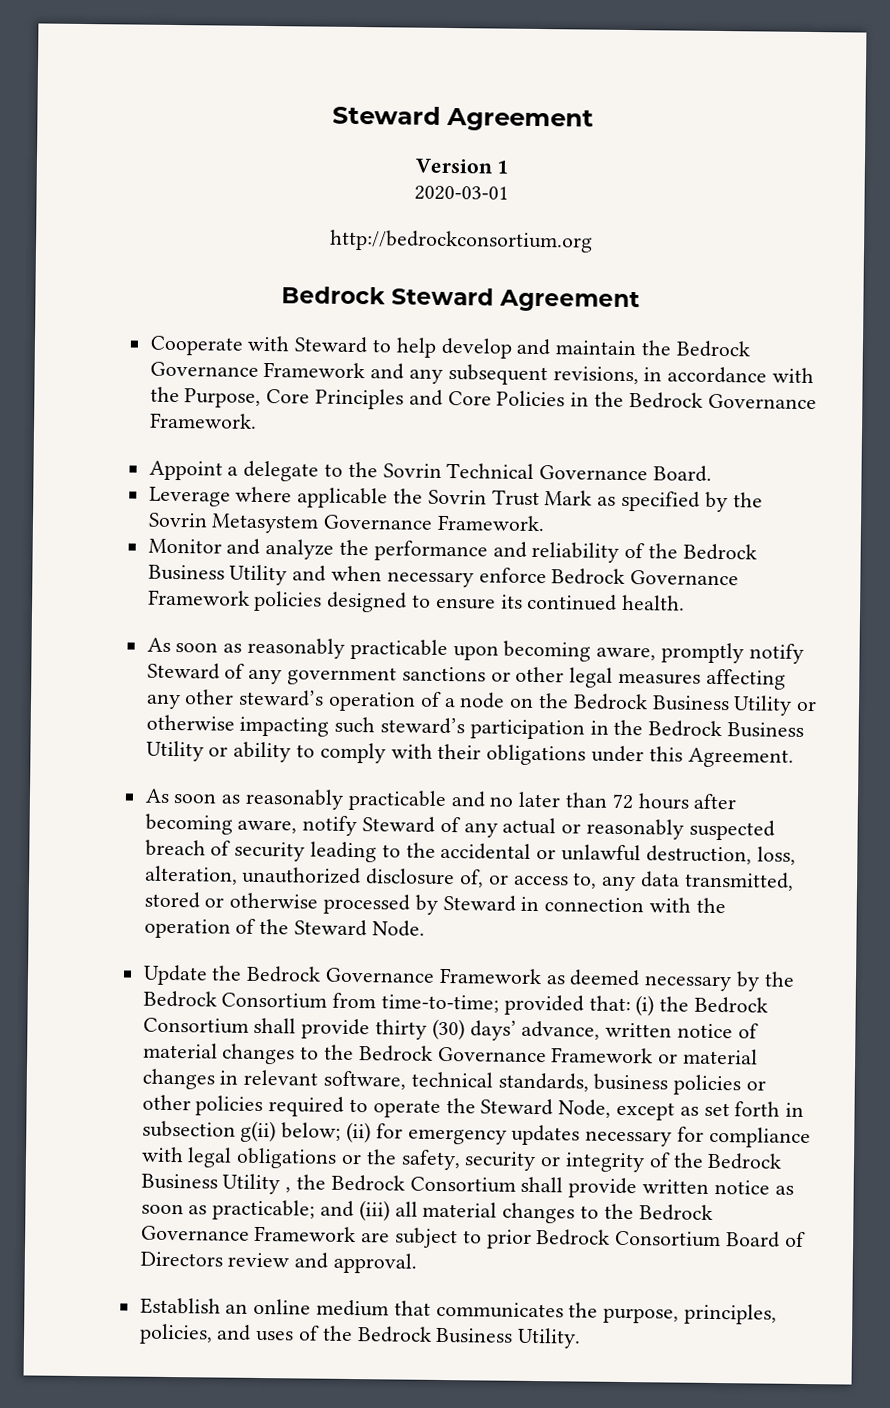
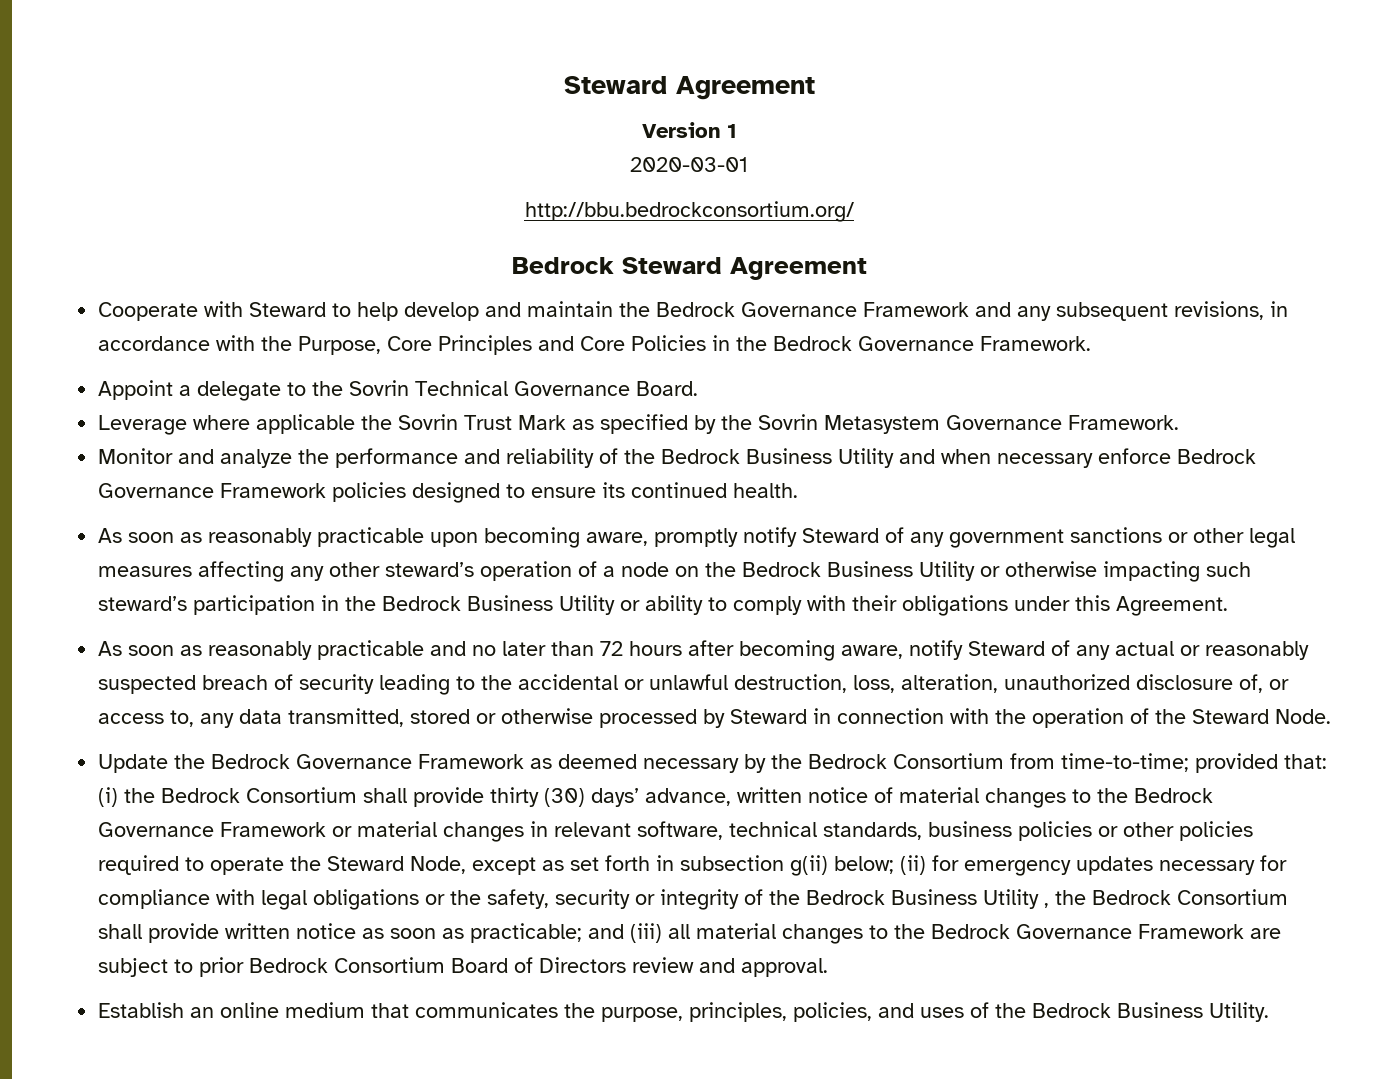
- http://bedrockconsortium.org
+ http://bbu.bedrockconsortium.org/

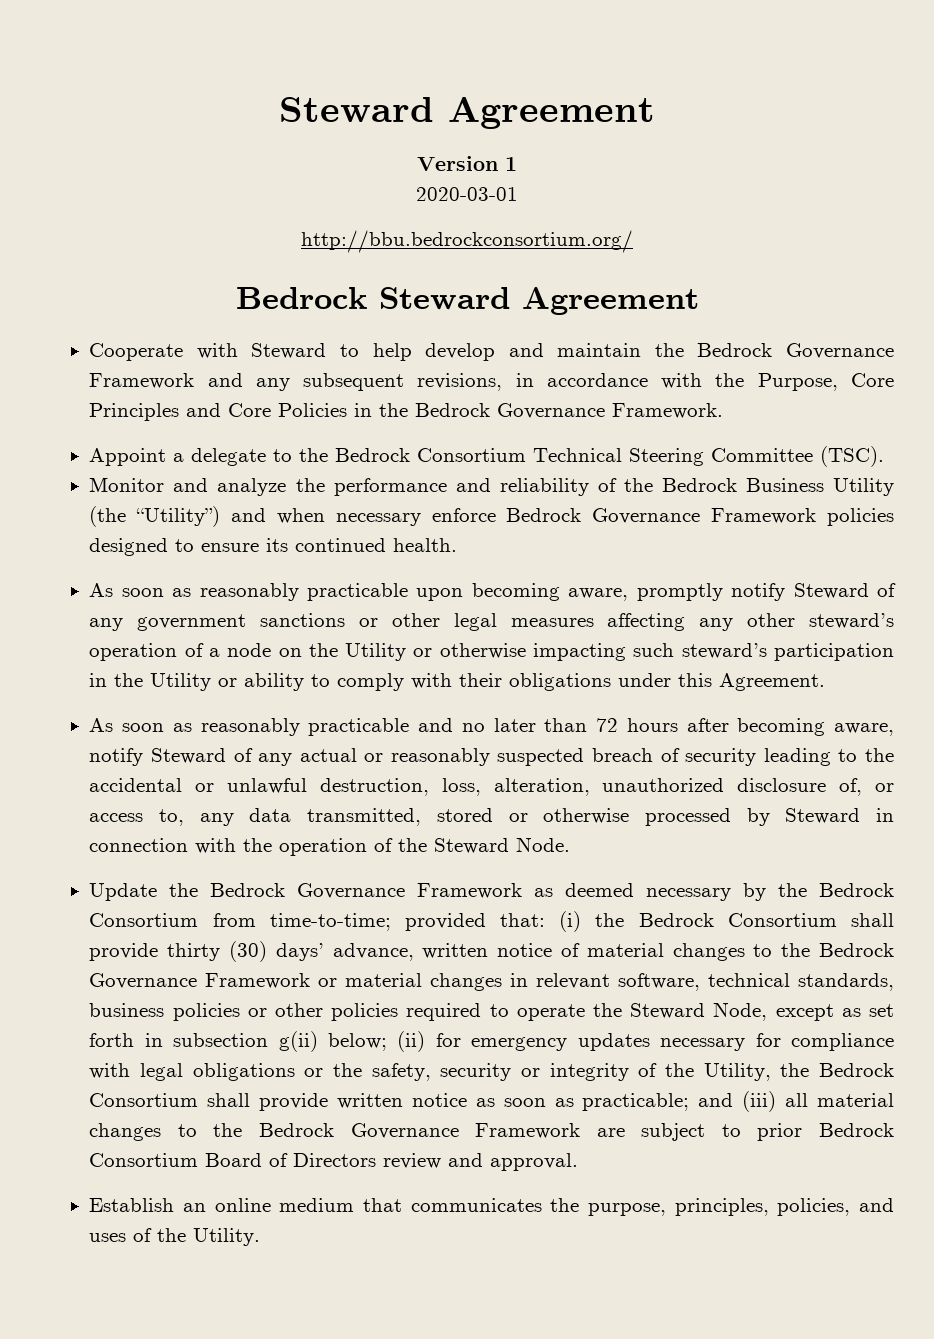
- Appoint a delegate to the Sovrin Technical Governance Board.
- Leverage where applicable the Sovrin Trust Mark as specified by the Sovrin Metasystem Governance Framework.
+ Appoint a delegate to the Bedrock Consortium Technical Steering Committee (TSC).
- Monitor and analyze the performance and reliability of the Bedrock Business Utility and when necessary enforce Bedrock Governance Framework policies designed to ensure its continued health.
+ Monitor and analyze the performance and reliability of the Bedrock Business Utility (the “Utility”) and when necessary enforce Bedrock Governance Framework policies designed to ensure its continued health.
- As soon as reasonably practicable upon becoming aware, promptly notify Steward of any government sanctions or other legal measures affecting any other steward’s operation of a node on the Bedrock Business Utility or otherwise impacting such steward’s participation in the Bedrock Business Utility or ability to comply with their obligations under this Agreement.
+ As soon as reasonably practicable upon becoming aware, promptly notify Steward of any government sanctions or other legal measures affecting any other steward’s operation of a node on the Utility or otherwise impacting such steward’s participation in the Utility or ability to comply with their obligations under this Agreement.
- (ii) for emergency updates necessary for compliance with legal obligations or the safety, security or integrity of the Bedrock Business Utility , the Bedrock Consortium shall provide written notice as soon as practicable;
+ (ii) for emergency updates necessary for compliance with legal obligations or the safety, security or integrity of the Utility, the Bedrock Consortium shall provide written notice as soon as practicable;
- Establish an online medium that communicates the purpose, principles, policies, and uses of the Bedrock Business Utility.
+ Establish an online medium that communicates the purpose, principles, policies, and uses of the Utility.

